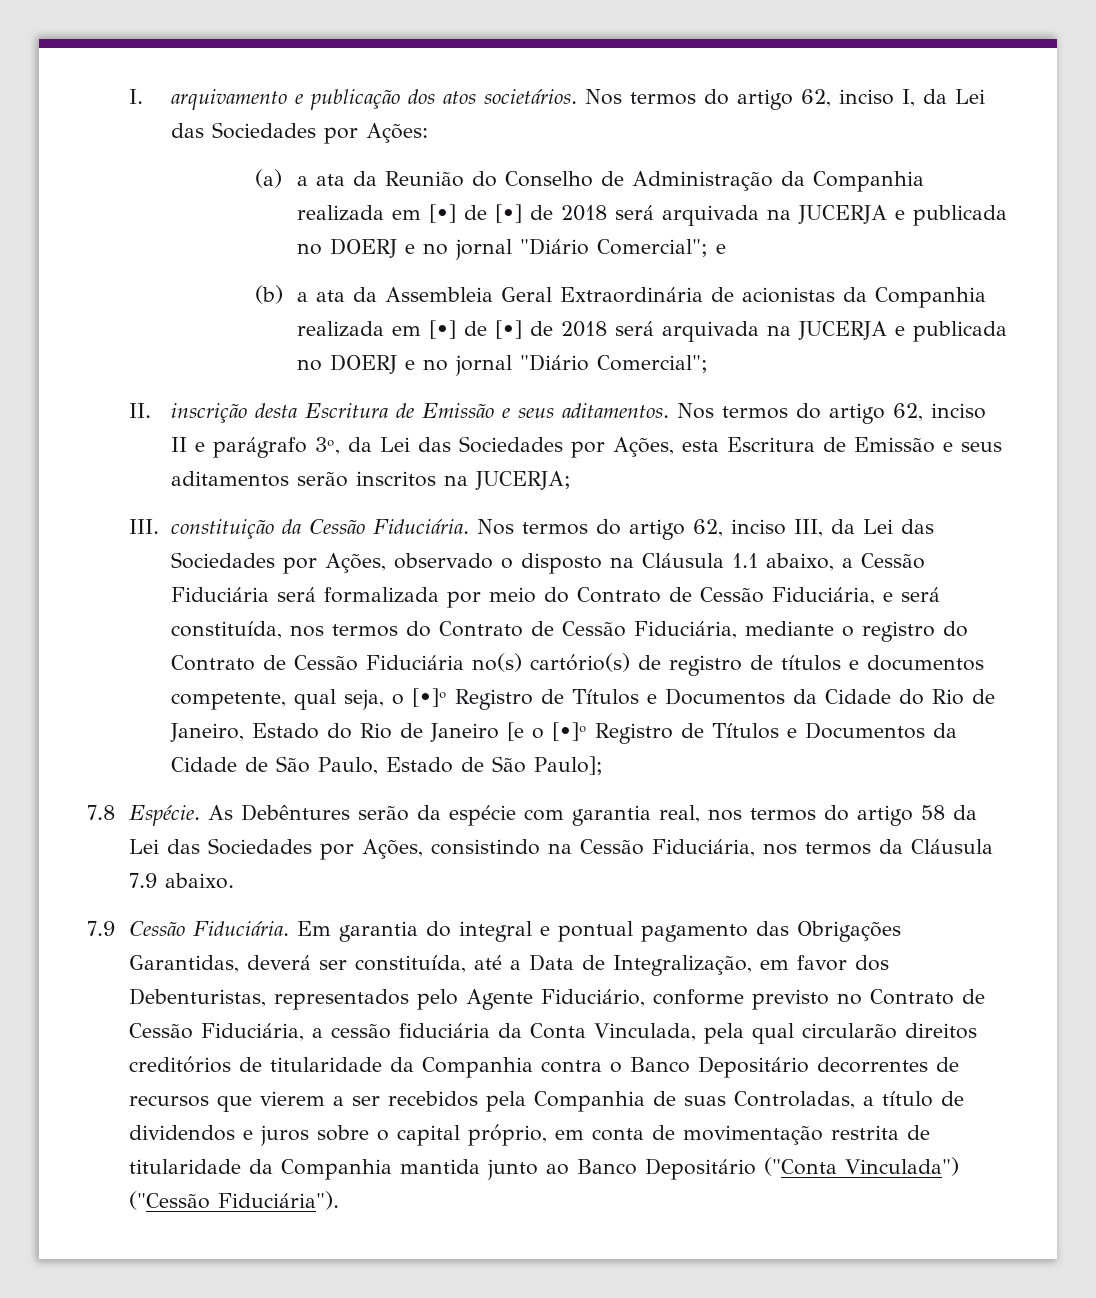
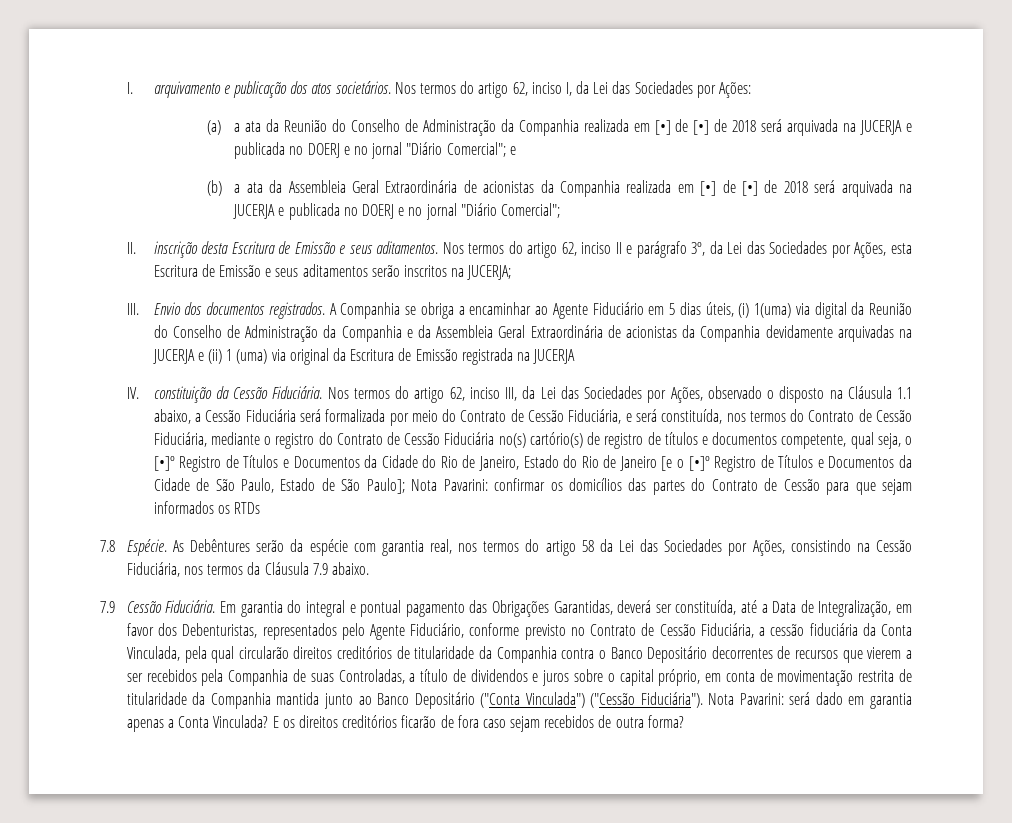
- III. constituição da Cessão Fiduciária.
+ III. Envio dos documentos registrados. A Companhia se obriga a encaminhar ao Agente Fiduciário em 5 dias úteis, (i) 1(uma) via digital da Reunião do Conselho de Administração da Companhia e da Assembleia Geral Extraordinária de acionistas da Companhia devidamente arquivadas na JUCERJA e (ii) 1 (uma) via original da Escritura de Emissão registrada na JUCERJA
+ IV. constituição da Cessão Fiduciária.
+ Nota Pavarini: confirmar os domicílios das partes do Contrato de Cessão para que sejam informados os RTDs
+ Nota Pavarini: será dado em garantia apenas a Conta Vinculada? E os direitos creditórios ficarão de fora caso sejam recebidos de outra forma?

